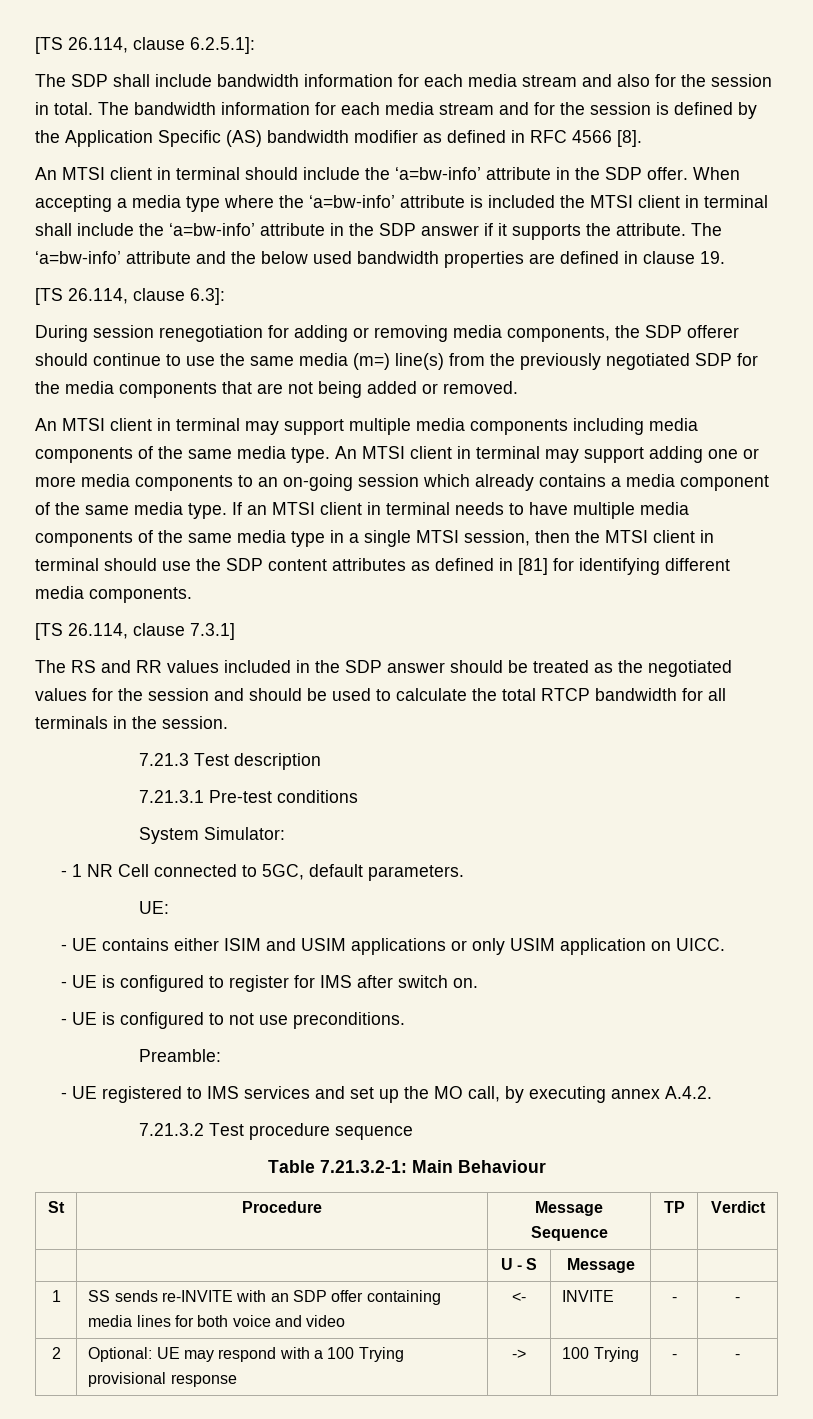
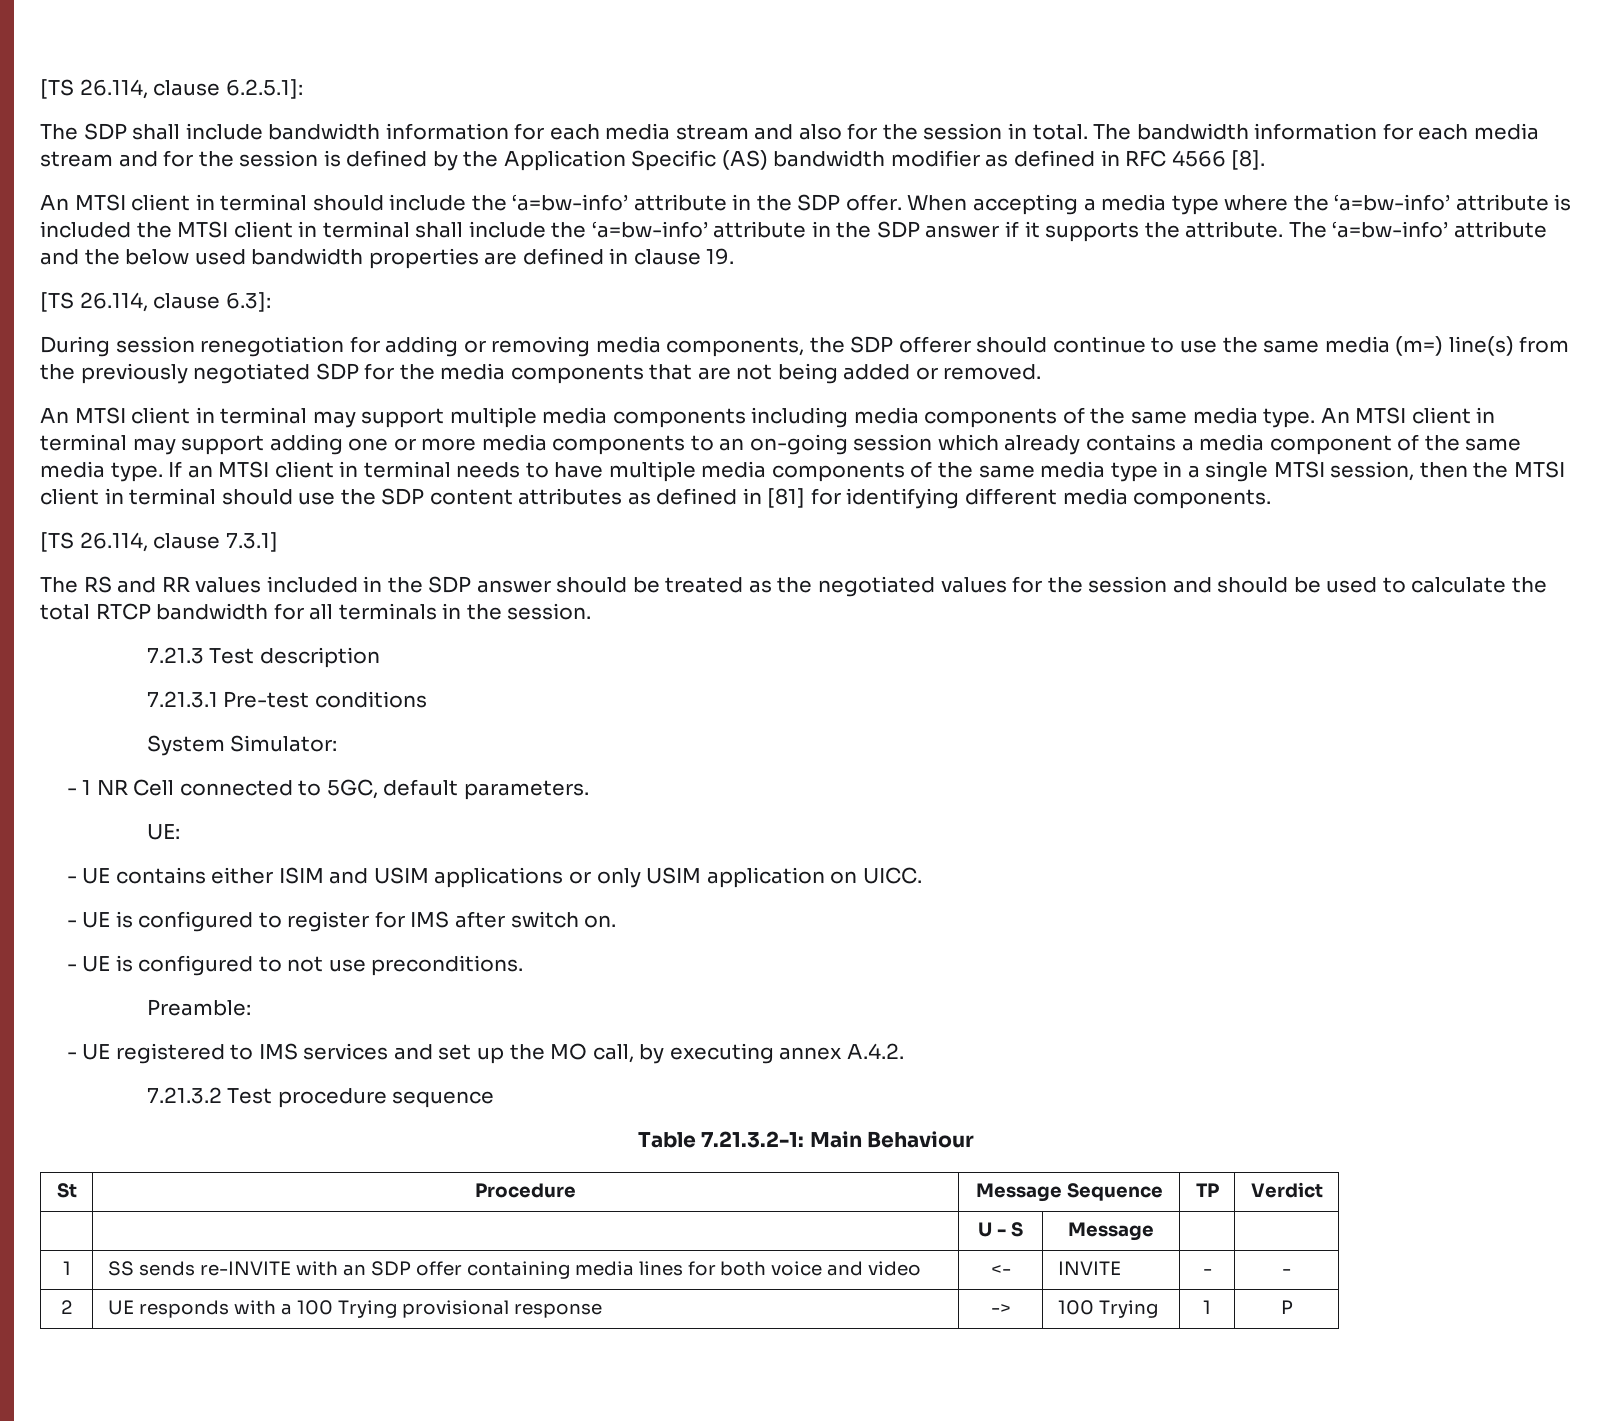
- 2 | Optional: UE may respond with a 100 Trying provisional response | -> | 100 Trying | - | -
+ 2 | UE responds with a 100 Trying provisional response | -> | 100 Trying | 1 | P

